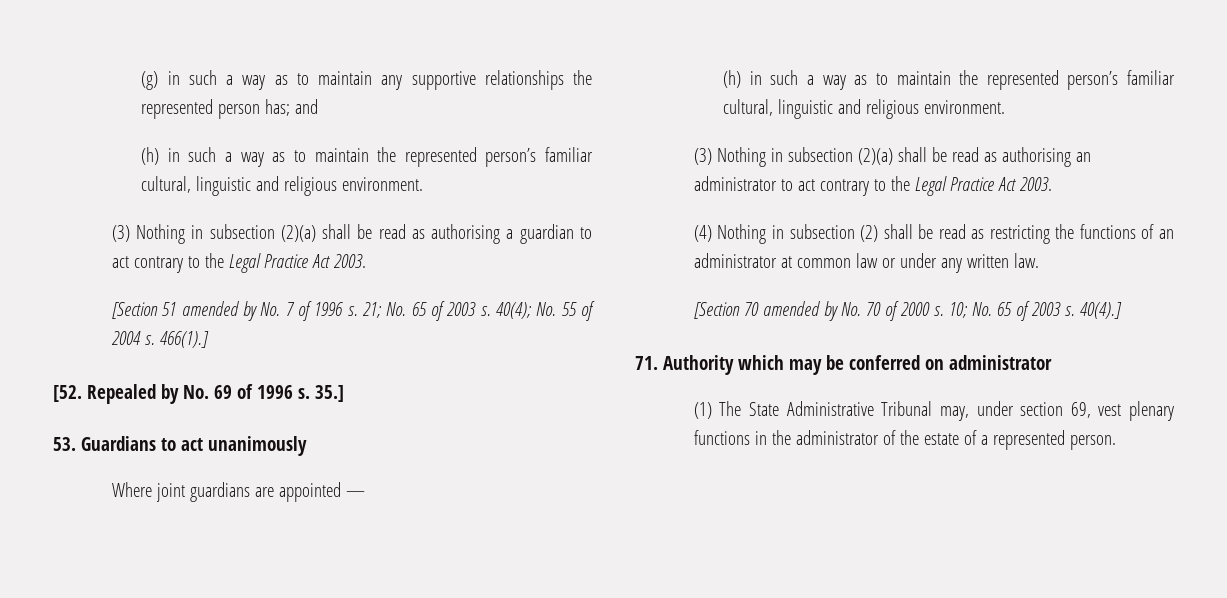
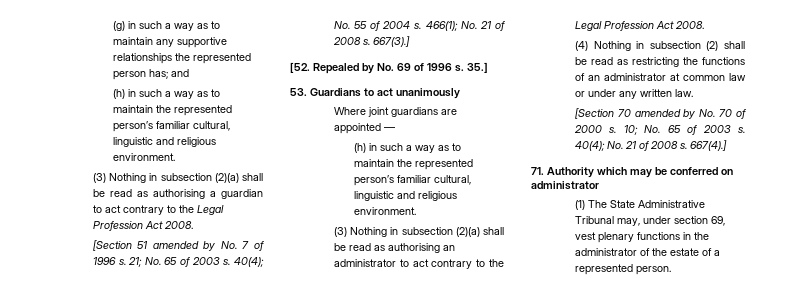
- (3) Nothing in subsection (2)(a) shall be read as authorising a guardian to act contrary to the Legal Practice Act 2003.
+ (3) Nothing in subsection (2)(a) shall be read as authorising a guardian to act contrary to the Legal Profession Act 2008.
- 466(1).]
+ 466(1); No. 21 of 2008 s. 667(3).]
- (3) Nothing in subsection (2)(a) shall be read as authorising an administrator to act contrary to the Legal Practice Act 2003.
+ (3) Nothing in subsection (2)(a) shall be read as authorising an administrator to act contrary to the Legal Profession Act 2008.
- 40(4).]
+ 40(4); No. 21 of 2008 s. 667(4).]

